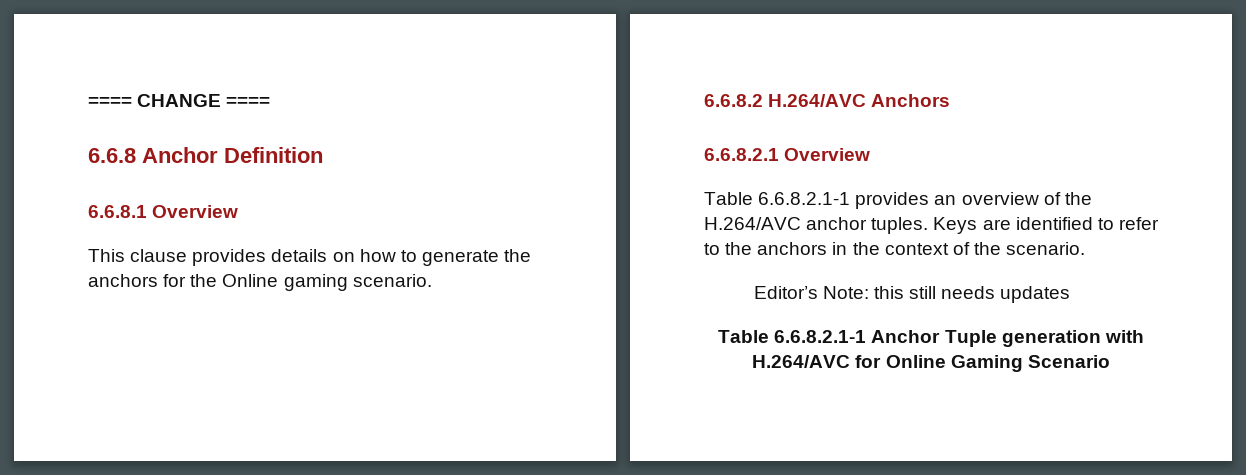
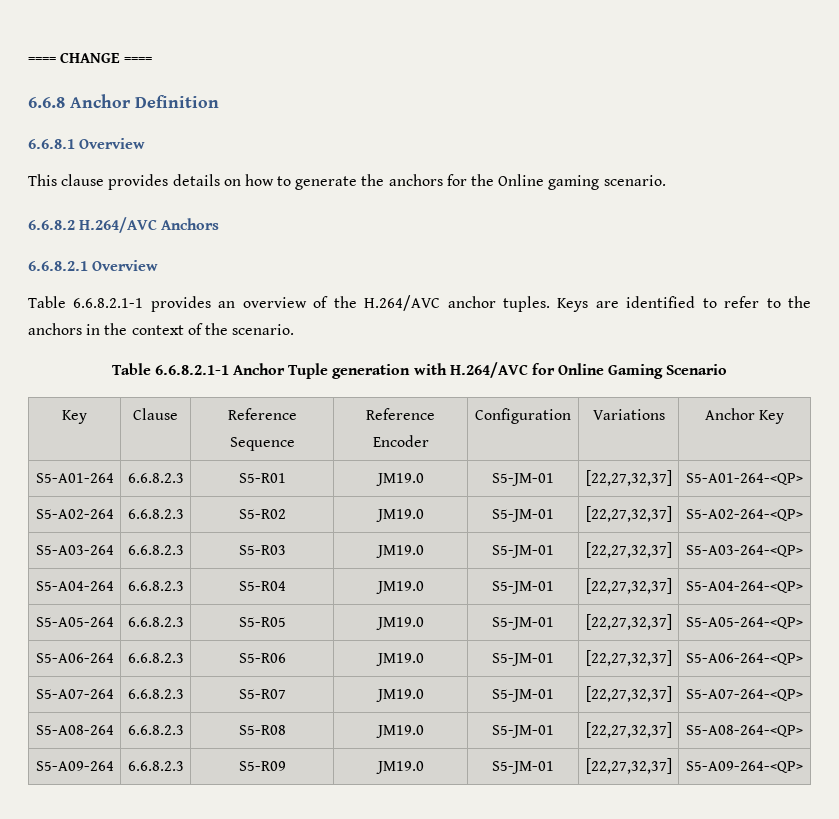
- Editor’s Note: this still needs updates
+ Key | Clause | Reference Sequence | Reference Encoder | Configuration | Variations | Anchor Key
+ S5-A01-264 | 6.6.8.2.3 | S5-R01 | JM19.0 | S5-JM-01 | [22,27,32,37] | S5-A01-264-<QP>
+ S5-A02-264 | 6.6.8.2.3 | S5-R02 | JM19.0 | S5-JM-01 | [22,27,32,37] | S5-A02-264-<QP>
+ S5-A03-264 | 6.6.8.2.3 | S5-R03 | JM19.0 | S5-JM-01 | [22,27,32,37] | S5-A03-264-<QP>
+ S5-A04-264 | 6.6.8.2.3 | S5-R04 | JM19.0 | S5-JM-01 | [22,27,32,37] | S5-A04-264-<QP>
+ S5-A05-264 | 6.6.8.2.3 | S5-R05 | JM19.0 | S5-JM-01 | [22,27,32,37] | S5-A05-264-<QP>
+ S5-A06-264 | 6.6.8.2.3 | S5-R06 | JM19.0 | S5-JM-01 | [22,27,32,37] | S5-A06-264-<QP>
+ S5-A07-264 | 6.6.8.2.3 | S5-R07 | JM19.0 | S5-JM-01 | [22,27,32,37] | S5-A07-264-<QP>
+ S5-A08-264 | 6.6.8.2.3 | S5-R08 | JM19.0 | S5-JM-01 | [22,27,32,37] | S5-A08-264-<QP>
+ S5-A09-264 | 6.6.8.2.3 | S5-R09 | JM19.0 | S5-JM-01 | [22,27,32,37] | S5-A09-264-<QP>

